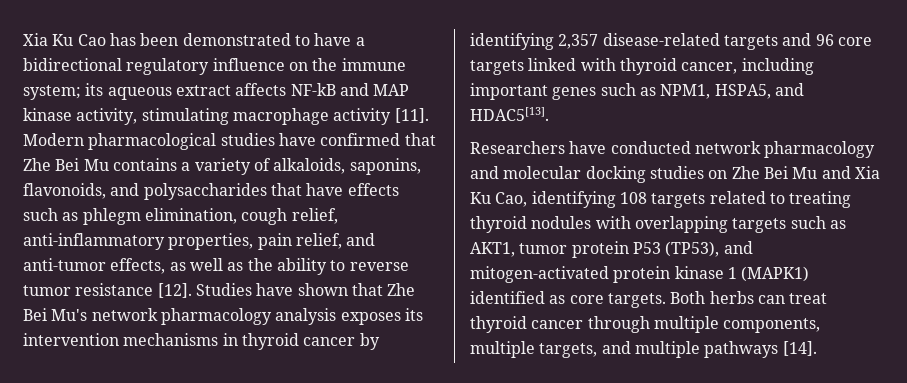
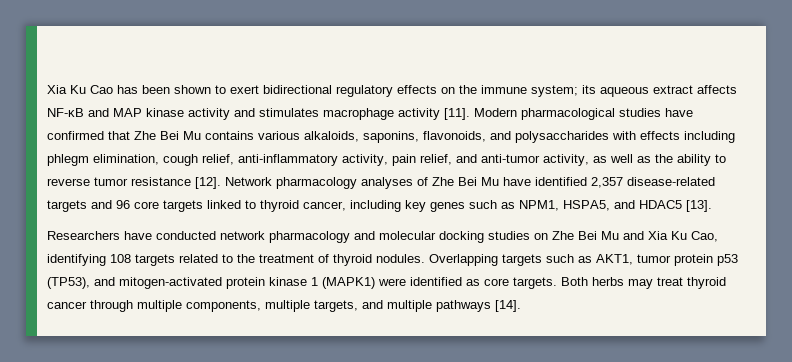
- Xia Ku Cao has been demonstrated to have a bidirectional regulatory influence on the immune system; its aqueous extract affects NF-kB and MAP kinase activity, stimulating macrophage activity [11].
+ Xia Ku Cao has been shown to exert bidirectional regulatory effects on the immune system; its aqueous extract affects NF-κB and MAP kinase activity and stimulates macrophage activity [11].
- Modern pharmacological studies have confirmed that Zhe Bei Mu contains a variety of alkaloids, saponins, flavonoids, and polysaccharides that have effects such as phlegm elimination, cough relief, anti-inflammatory properties, pain relief, and anti-tumor effects, as well as the ability to reverse tumor resistance [12].
+ Modern pharmacological studies have confirmed that Zhe Bei Mu contains various alkaloids, saponins, flavonoids, and polysaccharides with effects including phlegm elimination, cough relief, anti-inflammatory activity, pain relief, and anti-tumor activity, as well as the ability to reverse tumor resistance [12].
- Studies have shown that Zhe Bei Mu's network pharmacology analysis exposes its intervention mechanisms in thyroid cancer by identifying 2,357 disease-related targets and 96 core targets linked with thyroid cancer, including important genes such as NPM1, HSPA5, and HDAC5[13].
+ Network pharmacology analyses of Zhe Bei Mu have identified 2,357 disease-related targets and 96 core targets linked to thyroid cancer, including key genes such as NPM1, HSPA5, and HDAC5 [13].
- Researchers have conducted network pharmacology and molecular docking studies on Zhe Bei Mu and Xia Ku Cao, identifying 108 targets related to treating thyroid nodules with overlapping targets such as AKT1, tumor protein P53 (TP53), and mitogen-activated protein kinase 1 (MAPK1) identified as core targets.
+ Researchers have conducted network pharmacology and molecular docking studies on Zhe Bei Mu and Xia Ku Cao, identifying 108 targets related to the treatment of thyroid nodules. Overlapping targets such as AKT1, tumor protein p53 (TP53), and mitogen-activated protein kinase 1 (MAPK1) were identified as core targets.
- Both herbs can treat thyroid cancer through multiple components, multiple targets, and multiple pathways [14].
+ Both herbs may treat thyroid cancer through multiple components, multiple targets, and multiple pathways [14].

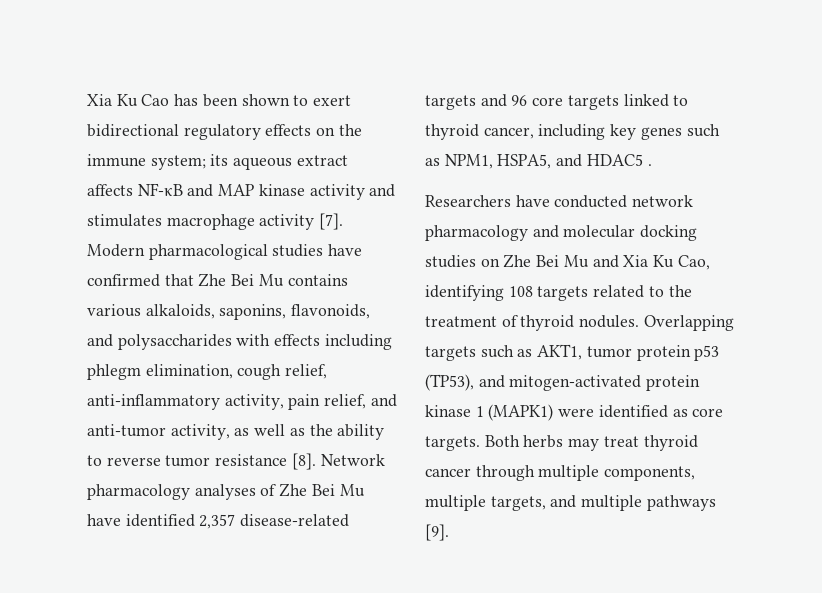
- Xia Ku Cao has been shown to exert bidirectional regulatory effects on the immune system; its aqueous extract affects NF-κB and MAP kinase activity and stimulates macrophage activity [11].
+ Xia Ku Cao has been shown to exert bidirectional regulatory effects on the immune system; its aqueous extract affects NF-κB and MAP kinase activity and stimulates macrophage activity [7].
- Modern pharmacological studies have confirmed that Zhe Bei Mu contains various alkaloids, saponins, flavonoids, and polysaccharides with effects including phlegm elimination, cough relief, anti-inflammatory activity, pain relief, and anti-tumor activity, as well as the ability to reverse tumor resistance [12].
+ Modern pharmacological studies have confirmed that Zhe Bei Mu contains various alkaloids, saponins, flavonoids, and polysaccharides with effects including phlegm elimination, cough relief, anti-inflammatory activity, pain relief, and anti-tumor activity, as well as the ability to reverse tumor resistance [8].
- Network pharmacology analyses of Zhe Bei Mu have identified 2,357 disease-related targets and 96 core targets linked to thyroid cancer, including key genes such as NPM1, HSPA5, and HDAC5 [13].
+ Network pharmacology analyses of Zhe Bei Mu have identified 2,357 disease-related targets and 96 core targets linked to thyroid cancer, including key genes such as NPM1, HSPA5, and HDAC5 .
- Both herbs may treat thyroid cancer through multiple components, multiple targets, and multiple pathways [14].
+ Both herbs may treat thyroid cancer through multiple components, multiple targets, and multiple pathways [9].

